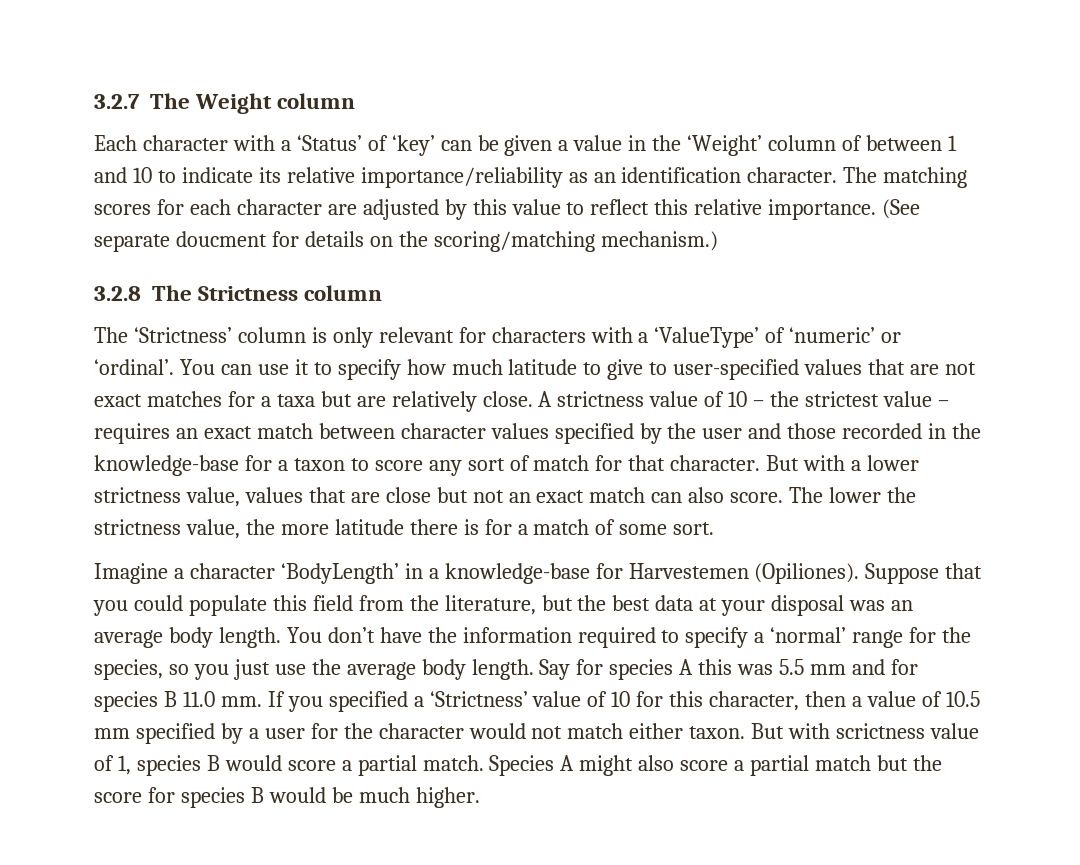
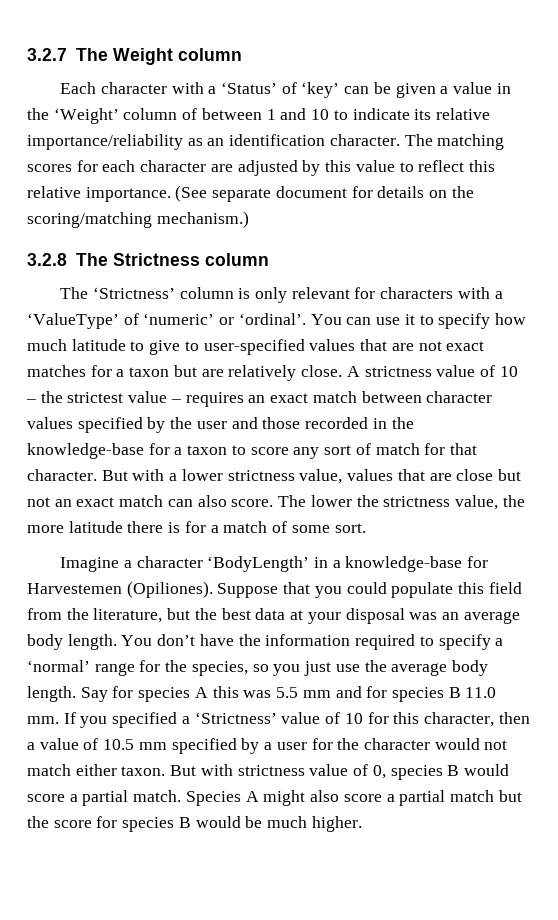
- (See separate doucment for details on the scoring/matching mechanism.)
+ (See separate document for details on the scoring/matching mechanism.)
- You can use it to specify how much latitude to give to user-specified values that are not exact matches for a taxa but are relatively close.
+ You can use it to specify how much latitude to give to user-specified values that are not exact matches for a taxon but are relatively close.
- But with scrictness value of 1, species B would score a partial match.
+ But with strictness value of 0, species B would score a partial match.

